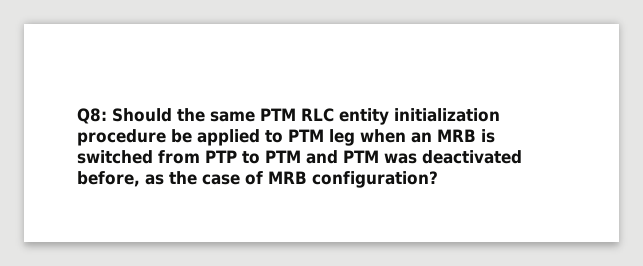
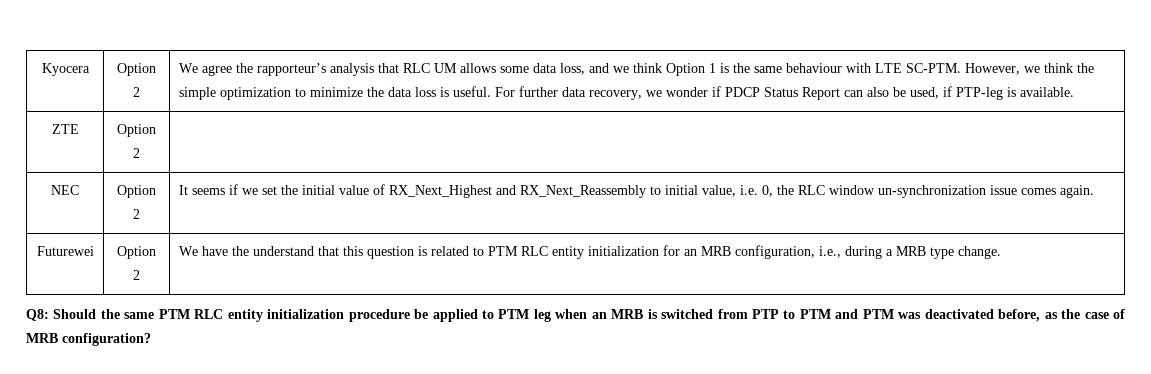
+ Kyocera | Option 2 | We agree the rapporteur’s analysis that RLC UM allows some data loss, and we think Option 1 is the same behaviour with LTE SC-PTM. However, we think the simple optimization to minimize the data loss is useful. For further data recovery, we wonder if PDCP Status Report can also be used, if PTP-leg is available.
+ ZTE | Option 2 |
+ NEC | Option 2 | It seems if we set the initial value of RX_Next_Highest and RX_Next_Reassembly to initial value, i.e. 0, the RLC window un-synchronization issue comes again.
+ Futurewei | Option 2 | We have the understand that this question is related to PTM RLC entity initialization for an MRB configuration, i.e., during a MRB type change.

